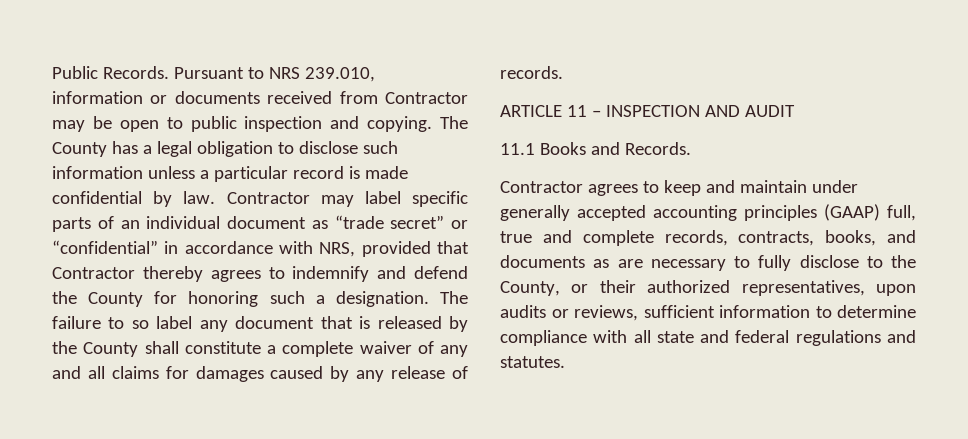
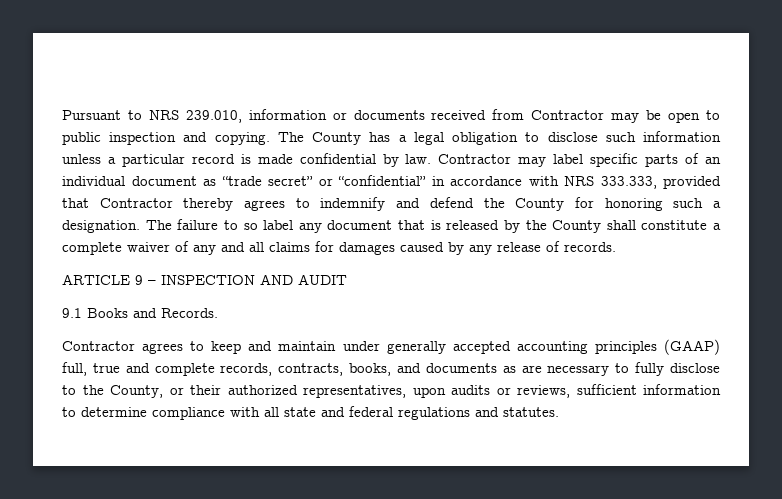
- Public Records.
- Contractor may label specific parts of an individual document as “trade secret” or “confidential” in accordance with NRS, provided that Contractor thereby agrees to indemnify and defend the County for honoring such a designation.
+ Contractor may label specific parts of an individual document as “trade secret” or “confidential” in accordance with NRS 333.333, provided that Contractor thereby agrees to indemnify and defend the County for honoring such a designation.
- ARTICLE 11 – INSPECTION AND AUDIT
+ ARTICLE 9 – INSPECTION AND AUDIT
- 11.1 Books and Records.
+ 9.1 Books and Records.

